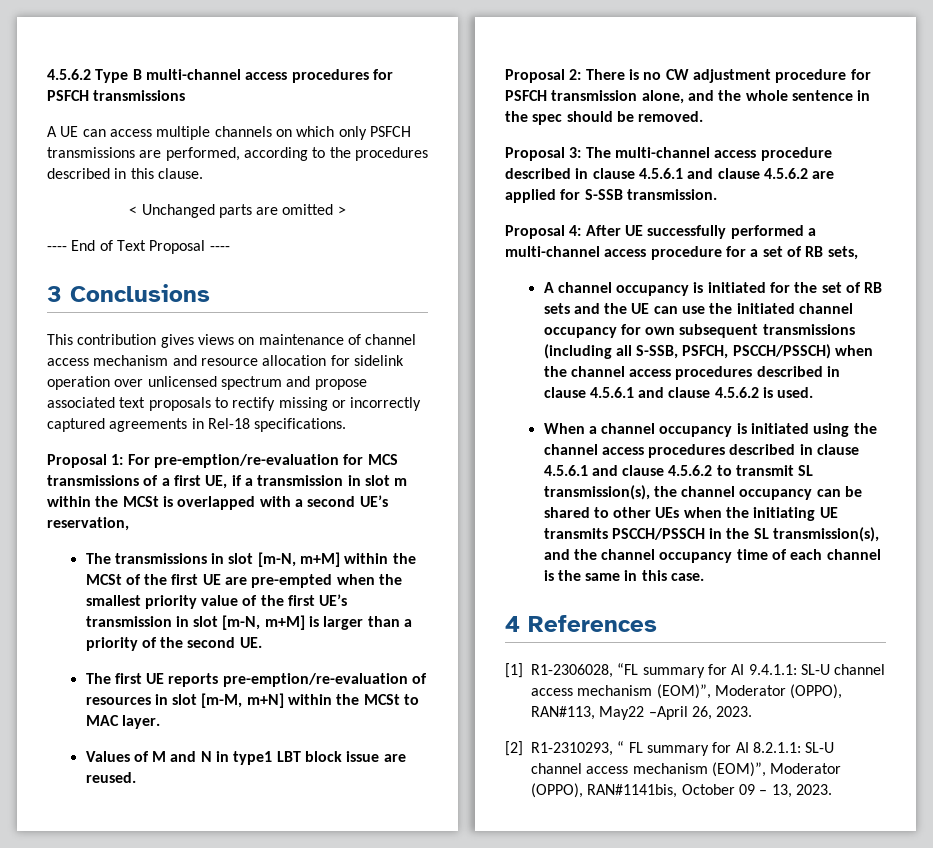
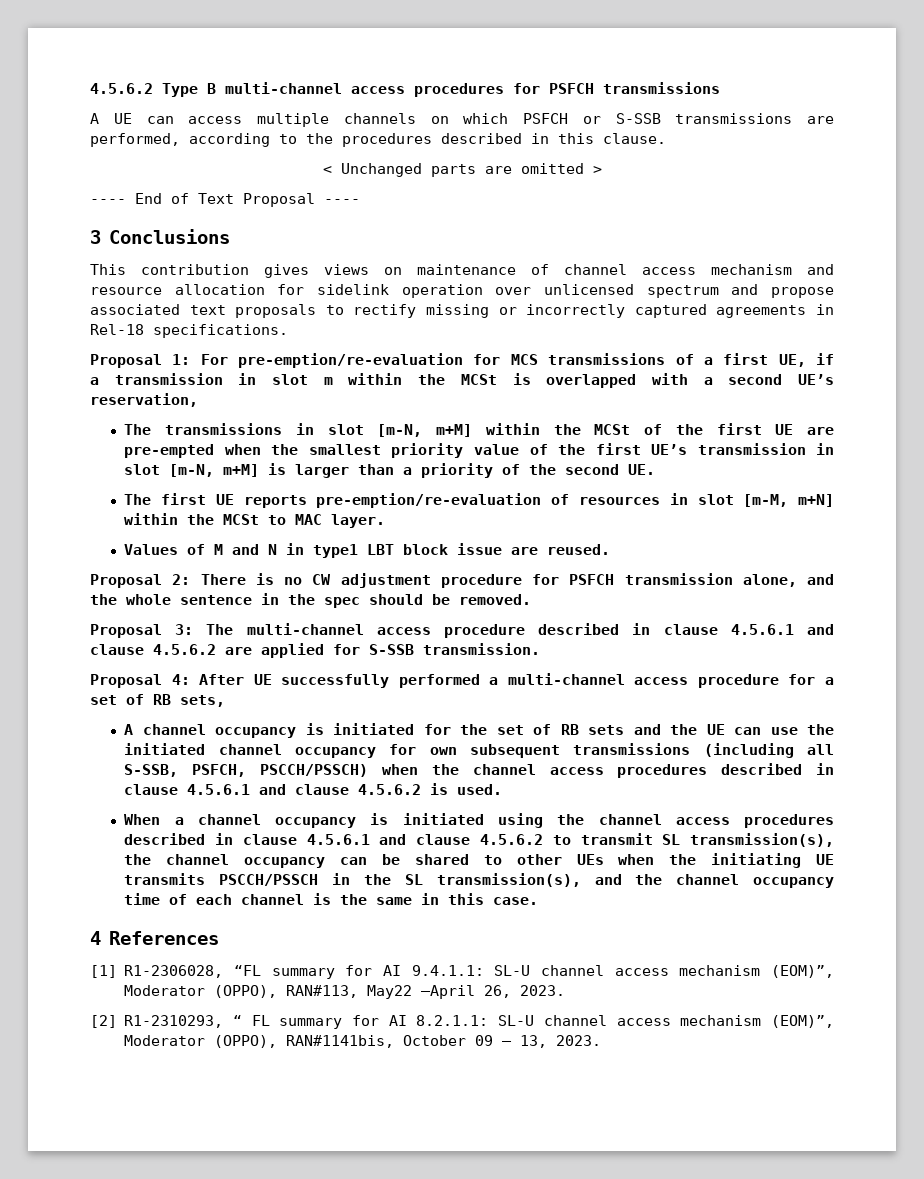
- A UE can access multiple channels on which only PSFCH transmissions are performed, according to the procedures described in this clause.
+ A UE can access multiple channels on which PSFCH or S-SSB transmissions are performed, according to the procedures described in this clause.

